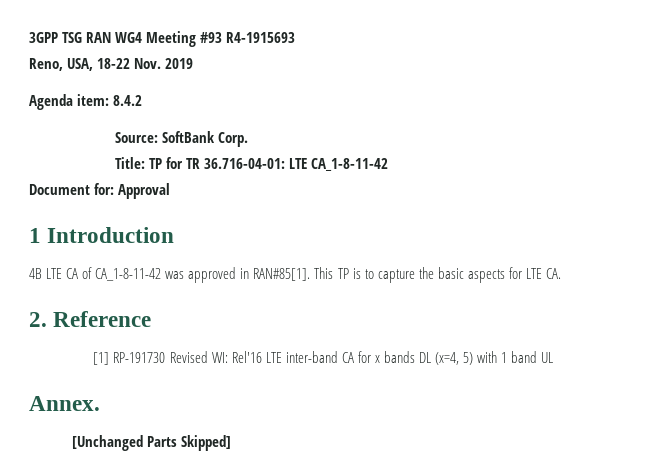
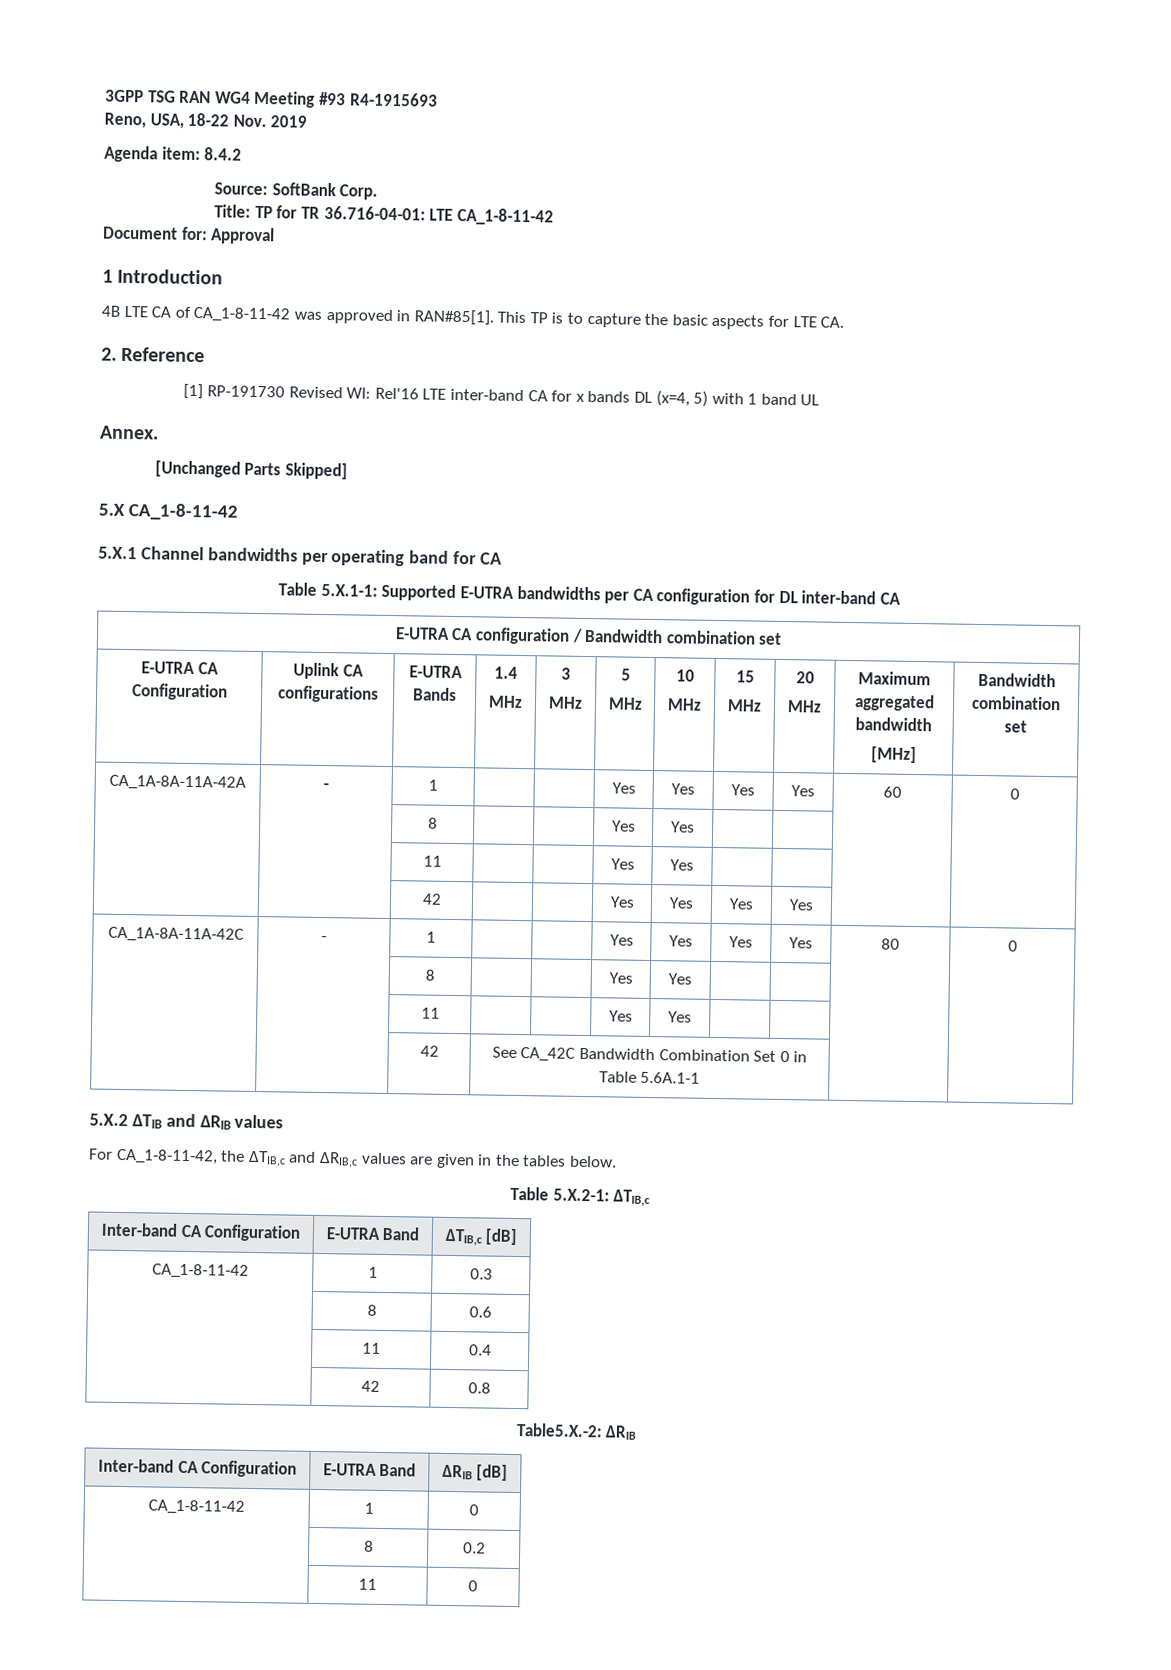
+ 5.X CA_1-8-11-42
+ 5.X.1 Channel bandwidths per operating band for CA
+ Table 5.X.1-1: Supported E-UTRA bandwidths per CA configuration for DL inter-band CA
+ E-UTRA CA configuration / Bandwidth combination set
+ E-UTRA CA Configuration | Uplink CA configurations | E-UTRA Bands | 1.4
+ MHz | 3
+ MHz | 5
+ MHz | 10
+ MHz | 15
+ MHz | 20
+ MHz | Maximum aggregated bandwidth
+ [MHz] | Bandwidth combination set
+ CA_1A-8A-11A-42A | - | 1 | | | Yes | Yes | Yes | Yes | 60 | 0
+ | | 8 | | | Yes | Yes | | | |
+ | | 11 | | | Yes | Yes | | | |
+ | | 42 | | | Yes | Yes | Yes | Yes | |
+ CA_1A-8A-11A-42C | - | 1 | | | Yes | Yes | Yes | Yes | 80 | 0
+ | | 8 | | | Yes | Yes | | | |
+ | | 11 | | | Yes | Yes | | | |
+ | | 42 | See CA_42C Bandwidth Combination Set 0 in Table 5.6A.1-1 | |
+ 5.X.2 ∆TIB and ∆RIB values
+ For CA_1-8-11-42, the ΔTIB,c and ΔRIB,c values are given in the tables below.
+ Table 5.X.2-1: ΔTIB,c
+ Inter-band CA Configuration | E-UTRA Band | ΔTIB,c [dB]
+ CA_1-8-11-42 | 1 | 0.3
+ | 8 | 0.6
+ | 11 | 0.4
+ | 42 | 0.8
+ Table5.X.-2: ΔRIB
+ Inter-band CA Configuration | E-UTRA Band | ΔRIB [dB]
+ CA_1-8-11-42 | 1 | 0
+ | 8 | 0.2
+ | 11 | 0

